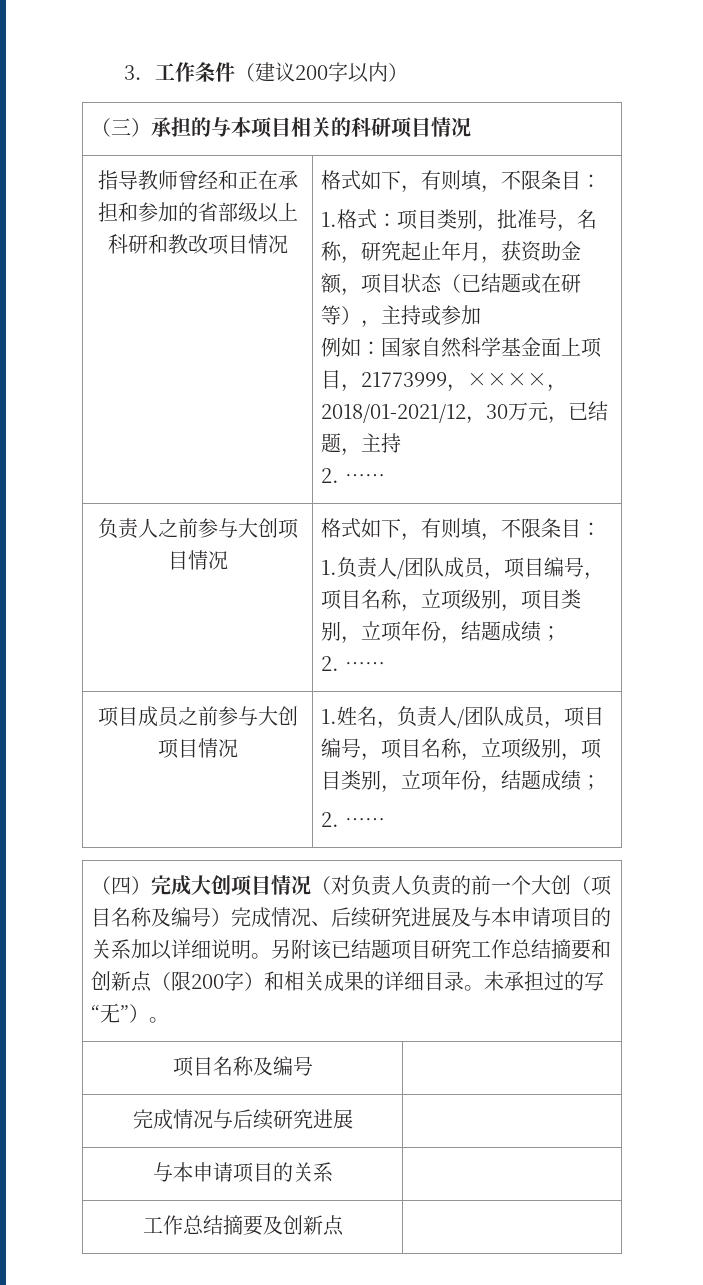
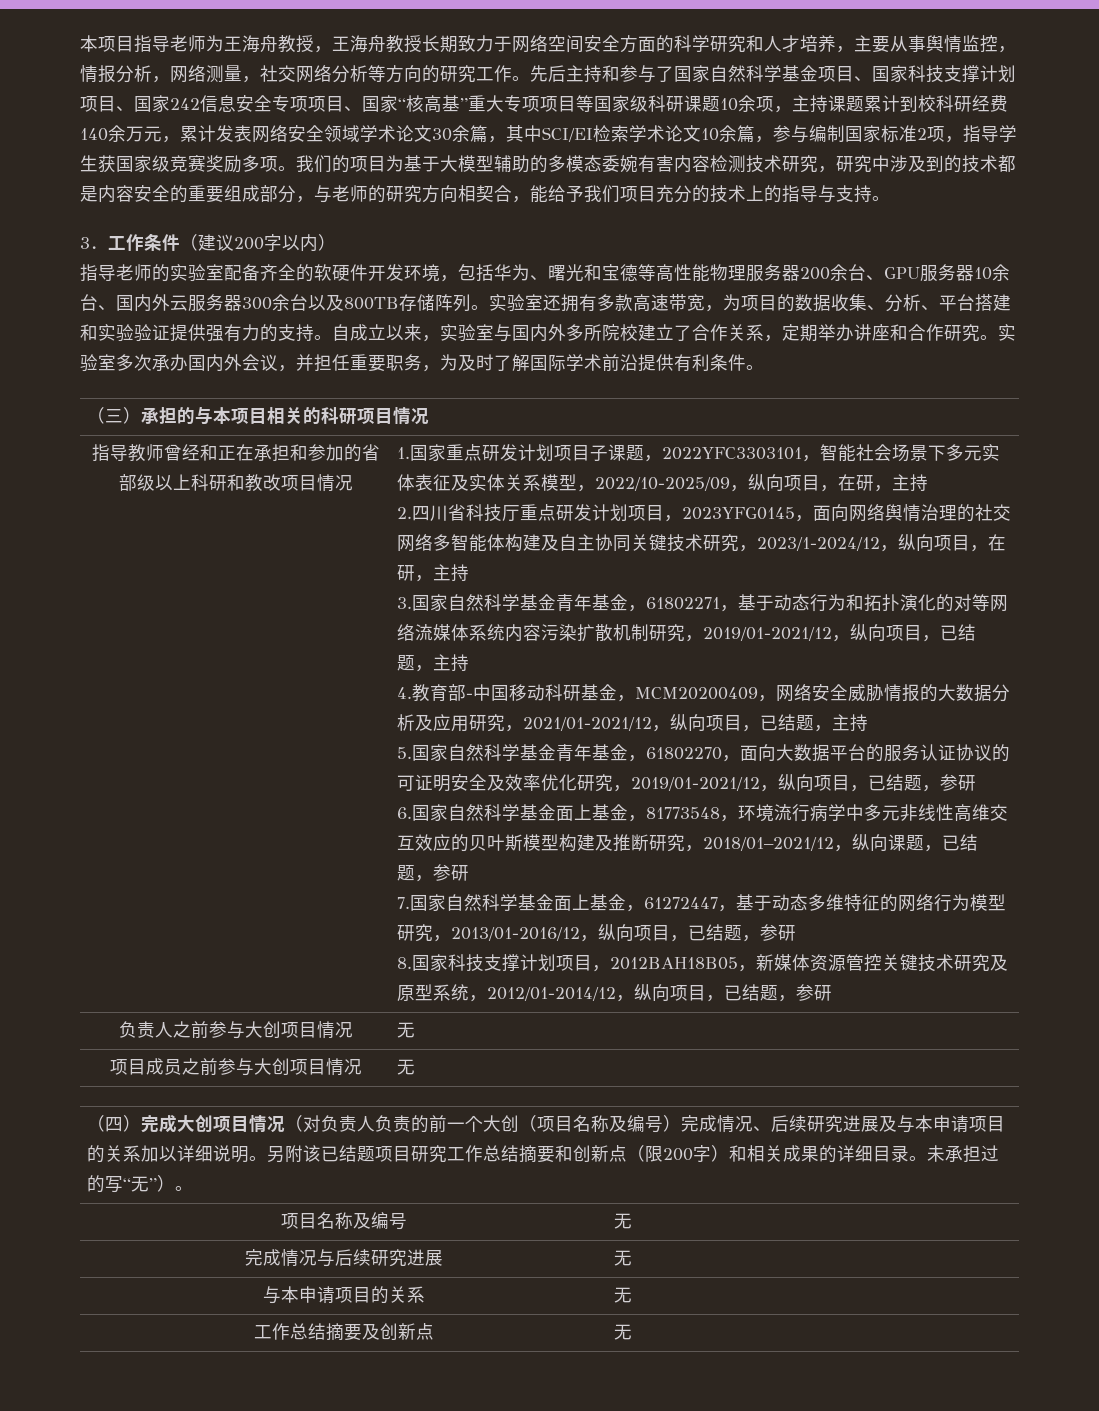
+ 本项目指导老师为王海舟教授，王海舟教授长期致力于网络空间安全方面的科学研究和人才培养，主要从事舆情监控，情报分析，网络测量，社交网络分析等方向的研究工作。先后主持和参与了国家自然科学基金项目、国家科技支撑计划项目、国家242信息安全专项项目、国家“核高基”重大专项项目等国家级科研课题10余项，主持课题累计到校科研经费140余万元，累计发表网络安全领域学术论文30余篇，其中SCI/EI检索学术论文10余篇，参与编制国家标准2项，指导学生获国家级竞赛奖励多项。我们的项目为基于大模型辅助的多模态委婉有害内容检测技术研究，研究中涉及到的技术都是内容安全的重要组成部分，与老师的研究方向相契合，能给予我们项目充分的技术上的指导与支持。
+ 指导老师的实验室配备齐全的软硬件开发环境，包括华为、曙光和宝德等高性能物理服务器200余台、GPU服务器10余台、国内外云服务器300余台以及800TB存储阵列。实验室还拥有多款高速带宽，为项目的数据收集、分析、平台搭建和实验验证提供强有力的支持。自成立以来，实验室与国内外多所院校建立了合作关系，定期举办讲座和合作研究。实验室多次承办国内外会议，并担任重要职务，为及时了解国际学术前沿提供有利条件。
- 指导教师曾经和正在承担和参加的省部级以上科研和教改项目情况 | 格式如下，有则填，不限条目：
- 1.格式：项目类别，批准号，名称，研究起止年月，获资助金额，项目状态（已结题或在研等），主持或参加
- 例如：国家自然科学基金面上项目，21773999，××××，2018/01-2021/12，30万元，已结题，主持
- 2. ……
+ 指导教师曾经和正在承担和参加的省部级以上科研和教改项目情况 | 1.国家重点研发计划项目子课题，2022YFC3303101，智能社会场景下多元实体表征及实体关系模型，2022/10-2025/09，纵向项目，在研，主持
+ 2.四川省科技厅重点研发计划项目，2023YFG0145，面向网络舆情治理的社交网络多智能体构建及自主协同关键技术研究，2023/1-2024/12，纵向项目，在研，主持
+ 3.国家自然科学基金青年基金，61802271，基于动态行为和拓扑演化的对等网络流媒体系统内容污染扩散机制研究，2019/01-2021/12，纵向项目，已结题，主持
+ 4.教育部-中国移动科研基金，MCM20200409，网络安全威胁情报的大数据分析及应用研究，2021/01-2021/12，纵向项目，已结题，主持
+ 5.国家自然科学基金青年基金，61802270，面向大数据平台的服务认证协议的可证明安全及效率优化研究，2019/01-2021/12，纵向项目，已结题，参研
+ 6.国家自然科学基金面上基金，81773548，环境流行病学中多元非线性高维交互效应的贝叶斯模型构建及推断研究，2018/01–2021/12，纵向课题，已结题，参研
+ 7.国家自然科学基金面上基金，61272447，基于动态多维特征的网络行为模型研究，2013/01-2016/12，纵向项目，已结题，参研
+ 8.国家科技支撑计划项目，2012BAH18B05，新媒体资源管控关键技术研究及原型系统，2012/01-2014/12，纵向项目，已结题，参研
- 负责人之前参与大创项目情况 | 格式如下，有则填，不限条目：
- 1.负责人/团队成员，项目编号，项目名称，立项级别，项目类别，立项年份，结题成绩；
- 2. ……
+ 负责人之前参与大创项目情况 | 无
- 项目成员之前参与大创项目情况 | 1.姓名，负责人/团队成员，项目编号，项目名称，立项级别，项目类别，立项年份，结题成绩；
- 2. ……
+ 项目成员之前参与大创项目情况 | 无
- 项目名称及编号 |
+ 项目名称及编号 | 无
- 完成情况与后续研究进展 |
+ 完成情况与后续研究进展 | 无
- 与本申请项目的关系 |
+ 与本申请项目的关系 | 无
- 工作总结摘要及创新点 |
+ 工作总结摘要及创新点 | 无

